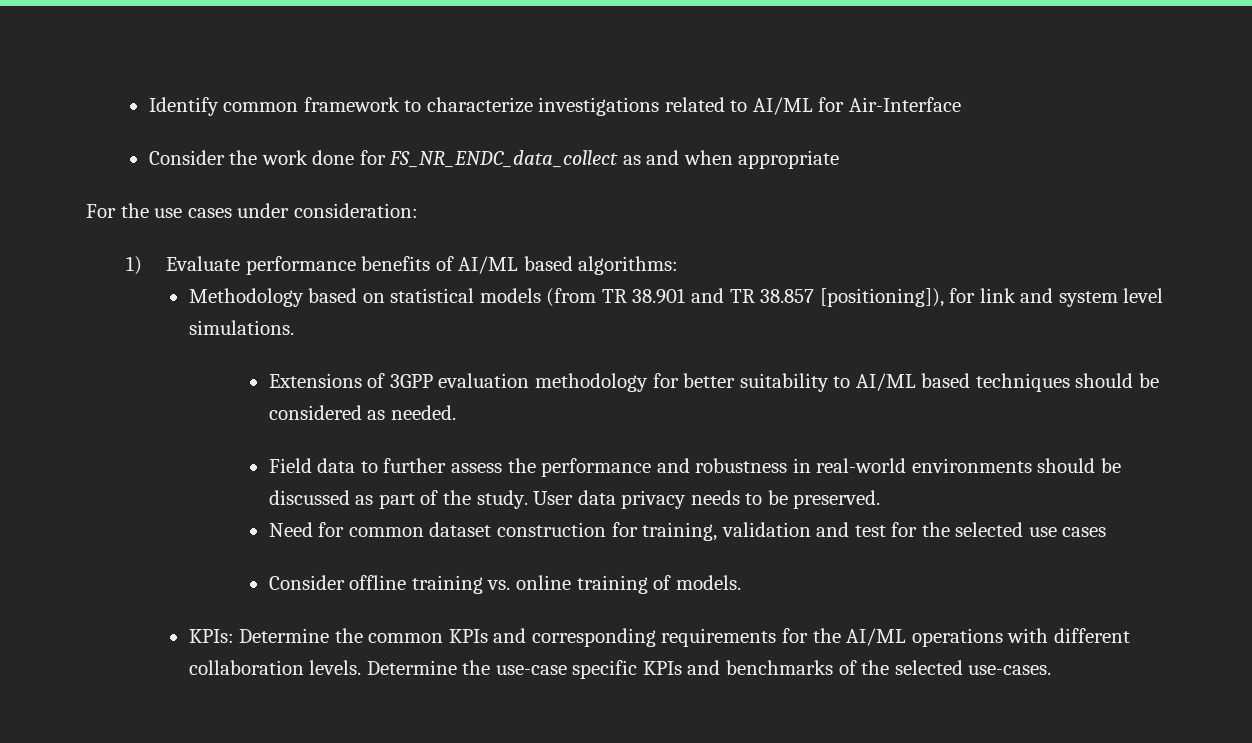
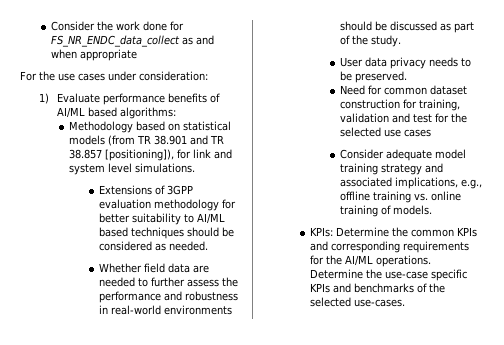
- Identify common framework to characterize investigations related to AI/ML for Air-Interface
- Field data to further assess the performance and robustness in real-world environments should be discussed as part of the study. User data privacy needs to be preserved.
+ Whether field data are needed to further assess the performance and robustness in real-world environments should be discussed as part of the study.
+ User data privacy needs to be preserved.
- Consider offline training vs. online training of models.
+ Consider adequate model training strategy and associated implications, e.g., offline training vs. online training of models.
- KPIs: Determine the common KPIs and corresponding requirements for the AI/ML operations with different collaboration levels.
+ KPIs: Determine the common KPIs and corresponding requirements for the AI/ML operations.

